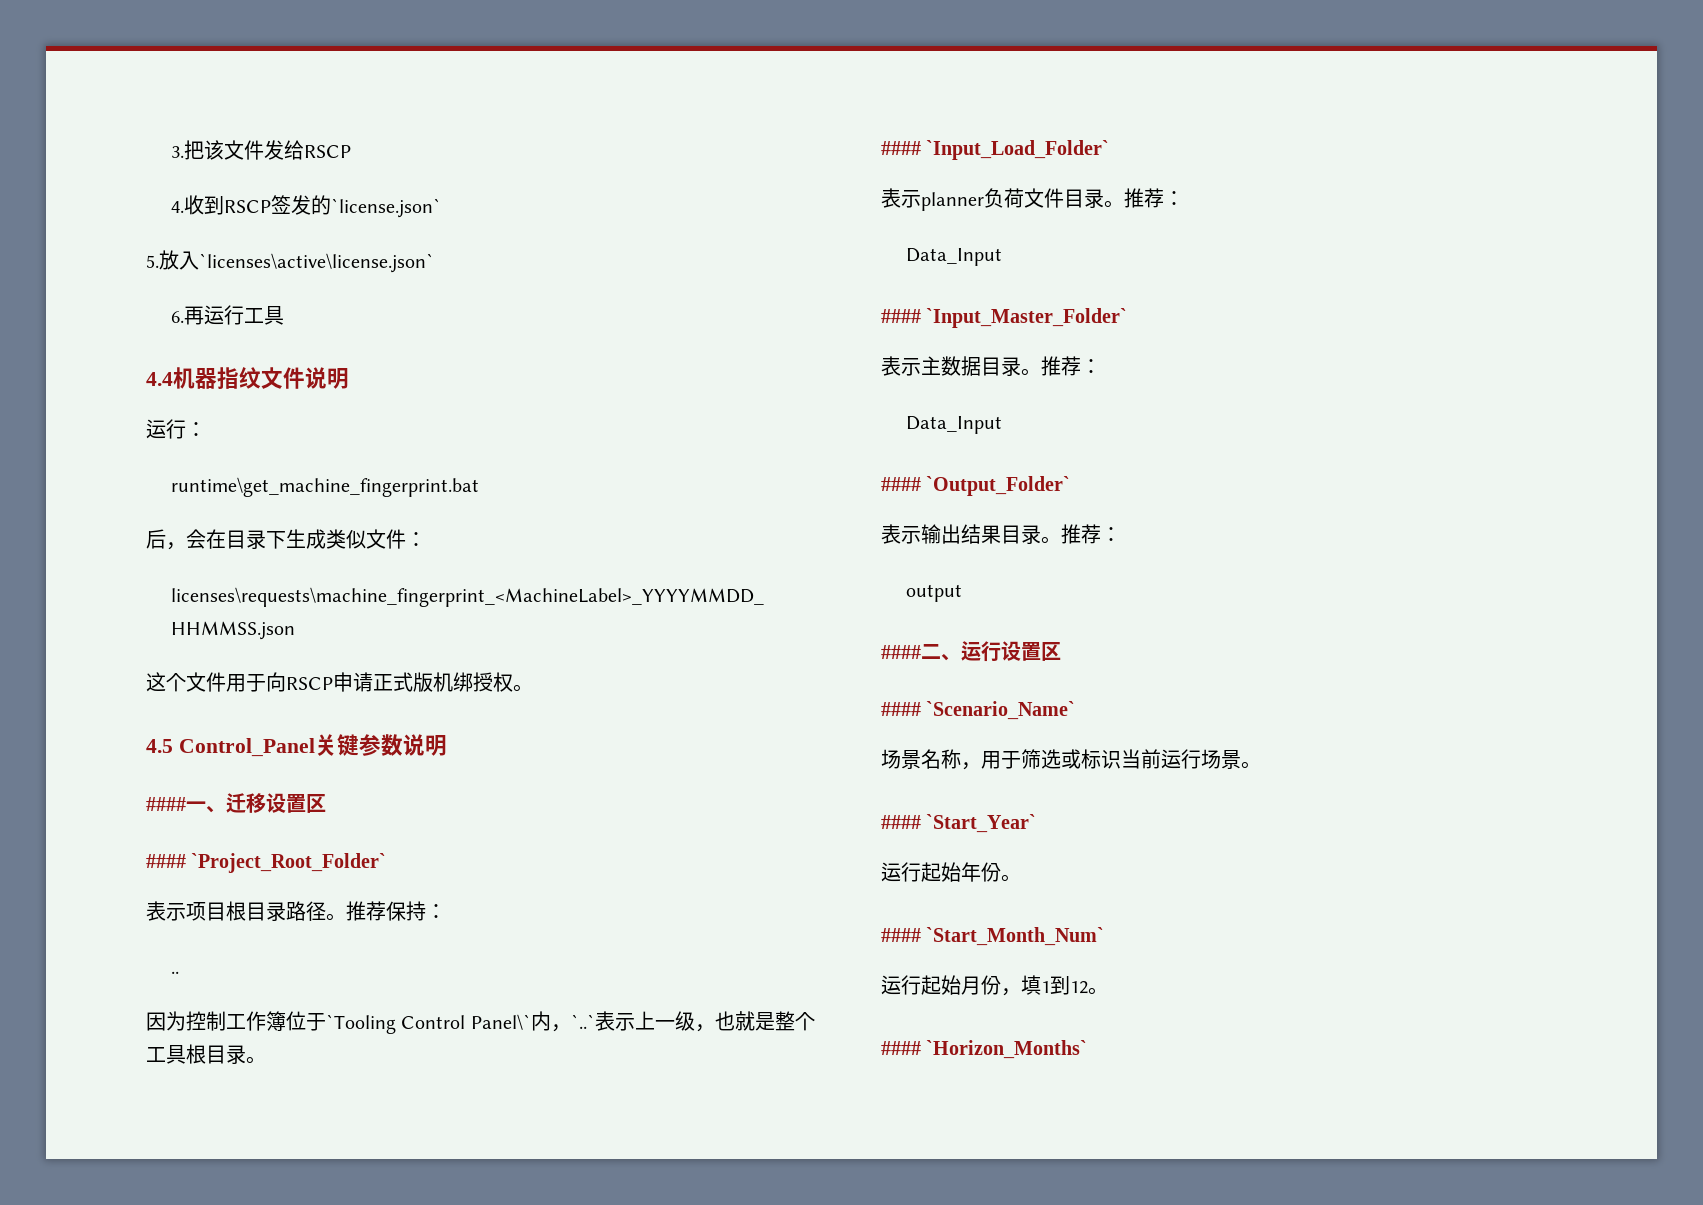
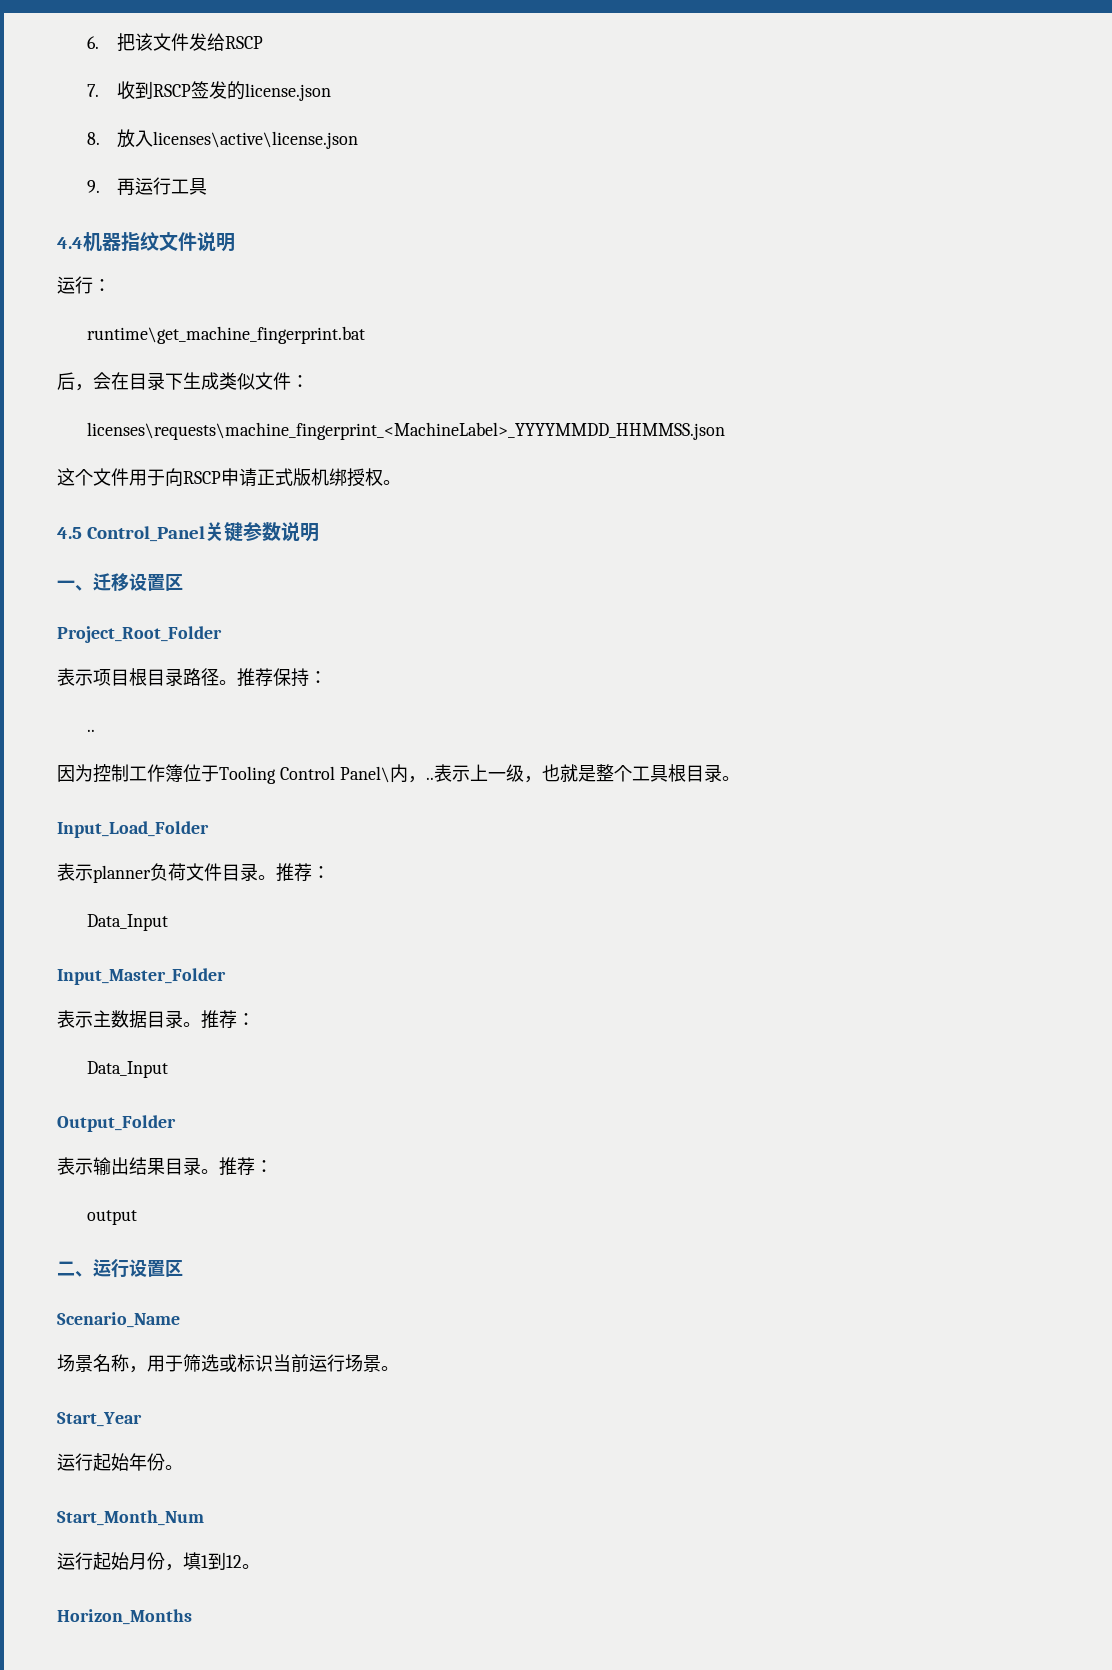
- 3.把该文件发给RSCP
+ 6.把该文件发给RSCP
- 4.收到RSCP签发的`license.json`
- 5.放入`licenses\active\license.json`
- 6.再运行工具
+ 7.收到RSCP签发的license.json
+ 8.放入licenses\active\license.json
+ 9.再运行工具
- ####一、迁移设置区
+ 一、迁移设置区
- #### `Project_Root_Folder`
+ Project_Root_Folder
- 因为控制工作簿位于`Tooling Control Panel\`内，`..`表示上一级，也就是整个工具根目录。
+ 因为控制工作簿位于Tooling Control Panel\内，..表示上一级，也就是整个工具根目录。
- #### `Input_Load_Folder`
+ Input_Load_Folder
- #### `Input_Master_Folder`
+ Input_Master_Folder
- #### `Output_Folder`
+ Output_Folder
- ####二、运行设置区
+ 二、运行设置区
- #### `Scenario_Name`
+ Scenario_Name
- #### `Start_Year`
+ Start_Year
- #### `Start_Month_Num`
+ Start_Month_Num
- #### `Horizon_Months`
+ Horizon_Months

